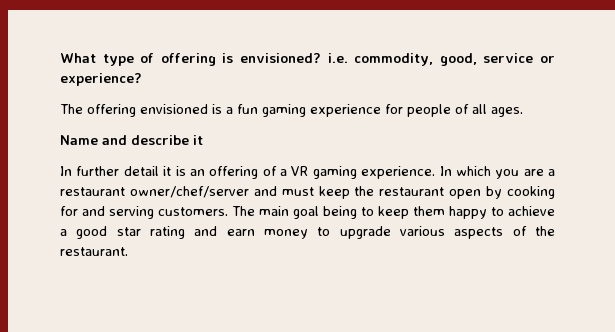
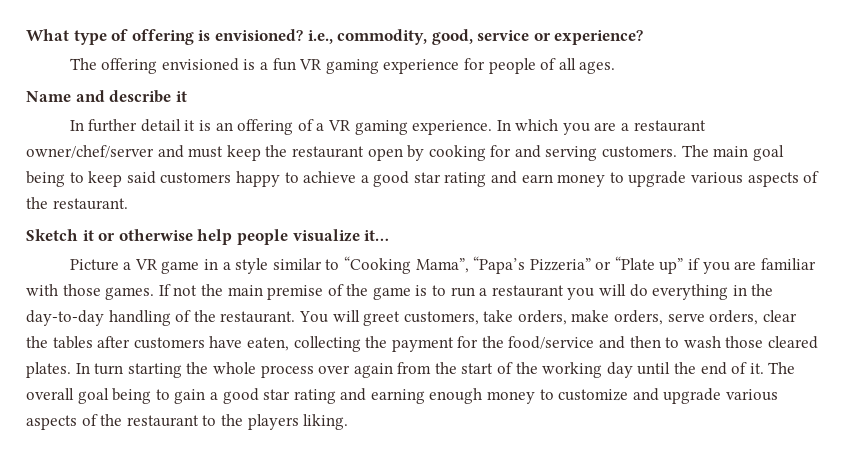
- What type of offering is envisioned? i.e. commodity, good, service or experience?
+ What type of offering is envisioned? i.e., commodity, good, service or experience?
- The offering envisioned is a fun gaming experience for people of all ages.
+ The offering envisioned is a fun VR gaming experience for people of all ages.
- The main goal being to keep them happy to achieve a good star rating and earn money to upgrade various aspects of the restaurant.
+ The main goal being to keep said customers happy to achieve a good star rating and earn money to upgrade various aspects of the restaurant.
+ Sketch it or otherwise help people visualize it…
+ Picture a VR game in a style similar to “Cooking Mama”, “Papa’s Pizzeria” or “Plate up” if you are familiar with those games. If not the main premise of the game is to run a restaurant you will do everything in the day-to-day handling of the restaurant. You will greet customers, take orders, make orders, serve orders, clear the tables after customers have eaten, collecting the payment for the food/service and then to wash those cleared plates. In turn starting the whole process over again from the start of the working day until the end of it. The overall goal being to gain a good star rating and earning enough money to customize and upgrade various aspects of the restaurant to the players liking.

